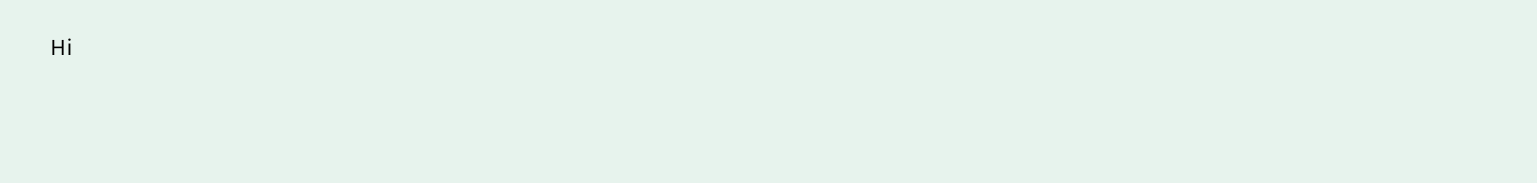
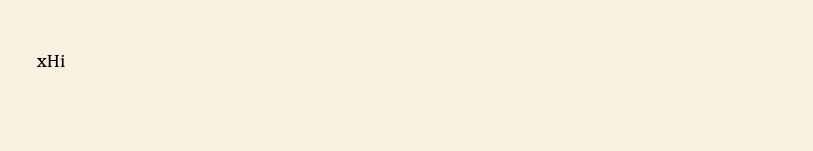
- Hi
+ xHi

